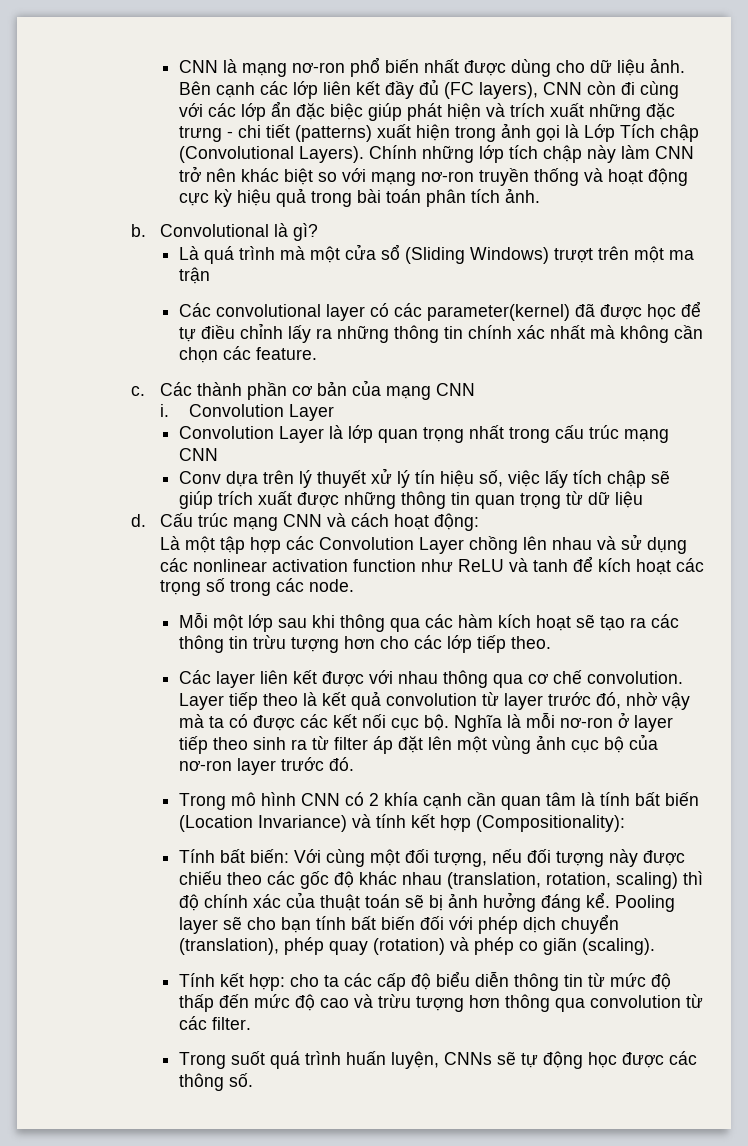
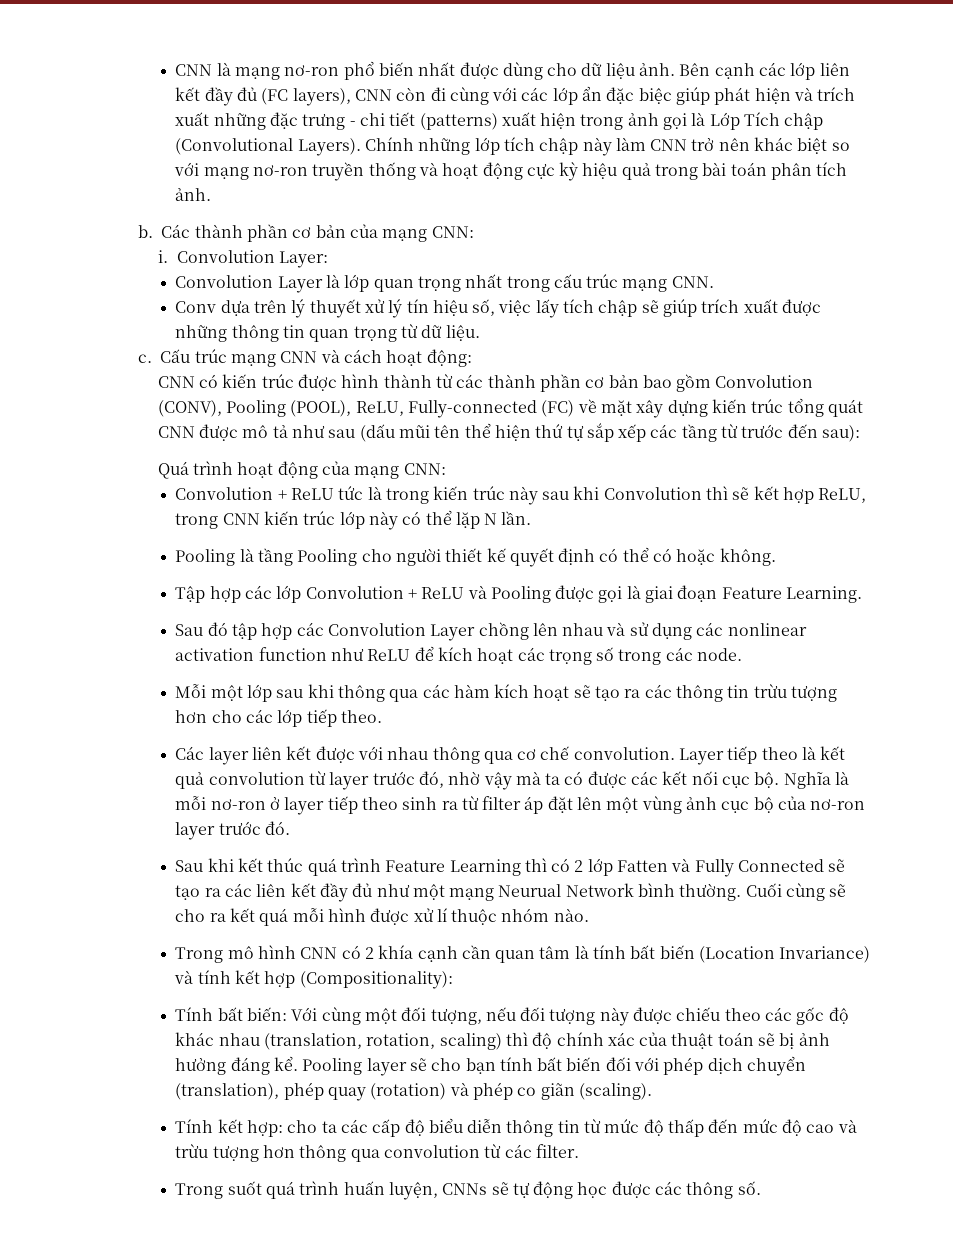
- Convolutional là gì?
- Là quá trình mà một cửa sổ (Sliding Windows) trượt trên một ma trận
- Các convolutional layer có các parameter(kernel) đã được học để tự điều chỉnh lấy ra những thông tin chính xác nhất mà không cần chọn các feature.
- c.
- Các thành phần cơ bản của mạng CNN
+ Các thành phần cơ bản của mạng CNN:
- i. Convolution Layer
+ i. Convolution Layer:
- Convolution Layer là lớp quan trọng nhất trong cấu trúc mạng CNN
+ Convolution Layer là lớp quan trọng nhất trong cấu trúc mạng CNN.
- Conv dựa trên lý thuyết xử lý tín hiệu số, việc lấy tích chập sẽ giúp trích xuất được những thông tin quan trọng từ dữ liệu
- d.
+ Conv dựa trên lý thuyết xử lý tín hiệu số, việc lấy tích chập sẽ giúp trích xuất được những thông tin quan trọng từ dữ liệu.
+ c.
- Là một tập hợp các Convolution Layer chồng lên nhau và sử dụng các nonlinear activation function như ReLU và tanh để kích hoạt các trọng số trong các node.
+ CNN có kiến trúc được hình thành từ các thành phần cơ bản bao gồm Convolution (CONV), Pooling (POOL), ReLU, Fully-connected (FC) về mặt xây dựng kiến trúc tổng quát CNN được mô tả như sau (dấu mũi tên thể hiện thứ tự sắp xếp các tầng từ trước đến sau):
+ Quá trình hoạt động của mạng CNN:
+ Convolution + ReLU tức là trong kiến trúc này sau khi Convolution thì sẽ kết hợp ReLU, trong CNN kiến trúc lớp này có thể lặp N lần.
+ Pooling là tầng Pooling cho người thiết kế quyết định có thể có hoặc không.
+ Tập hợp các lớp Convolution + ReLU và Pooling được gọi là giai đoạn Feature Learning.
+ Sau đó tập hợp các Convolution Layer chồng lên nhau và sử dụng các nonlinear activation function như ReLU để kích hoạt các trọng số trong các node.
+ Sau khi kết thúc quá trình Feature Learning thì có 2 lớp Fatten và Fully Connected sẽ tạo ra các liên kết đầy đủ như một mạng Neurual Network bình thường. Cuối cùng sẽ cho ra kết quá mỗi hình được xử lí thuộc nhóm nào.

